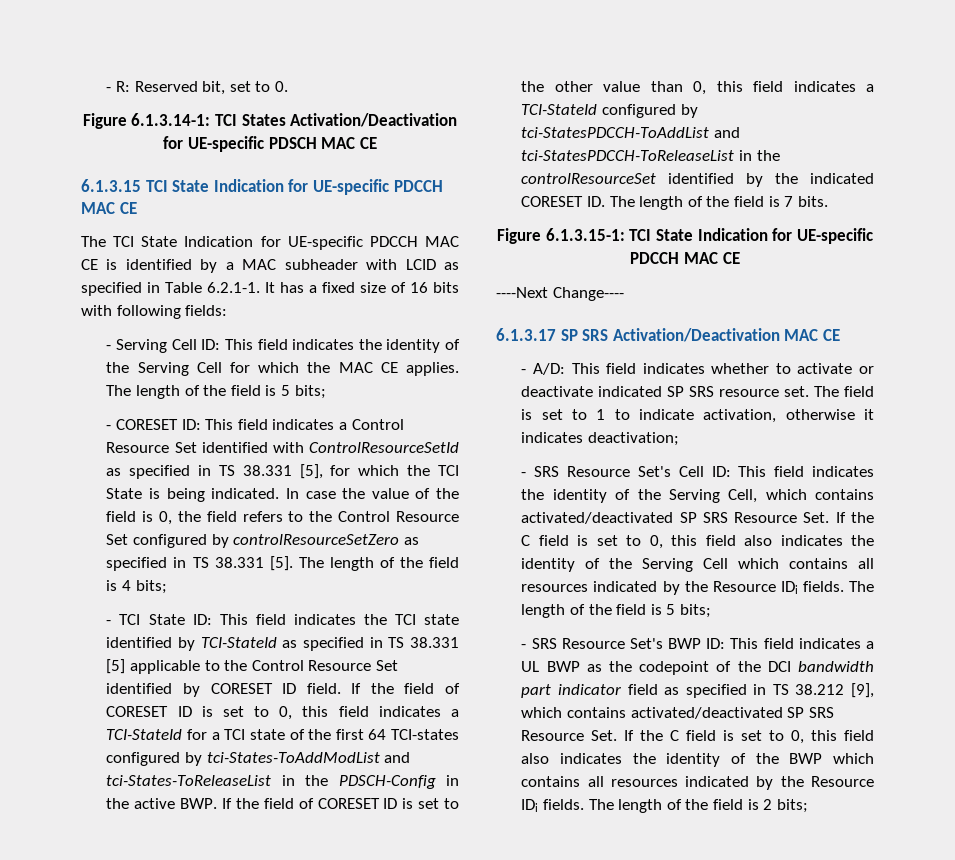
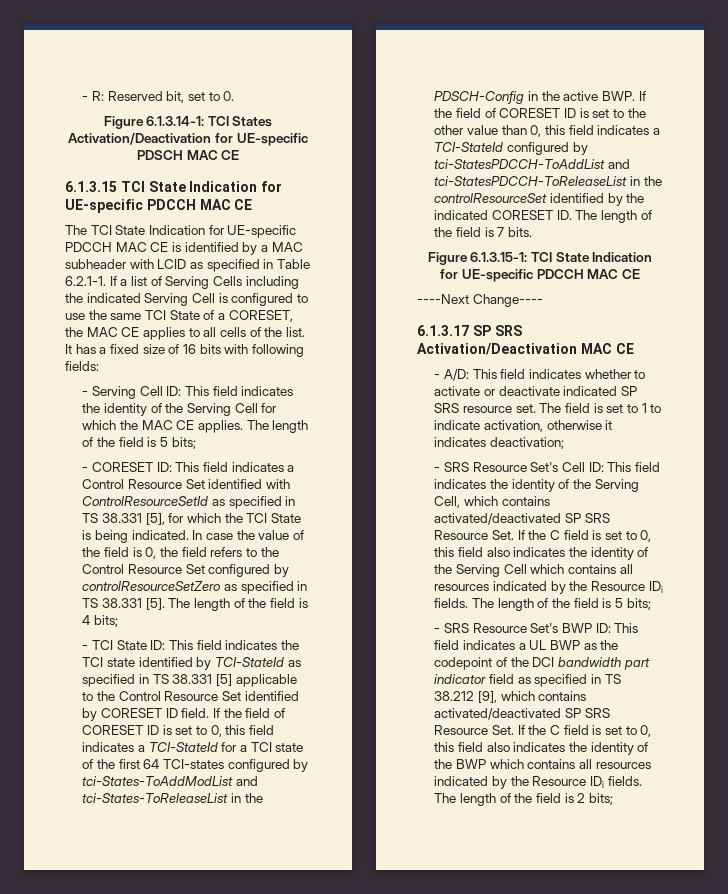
- The TCI State Indication for UE-specific PDCCH MAC CE is identified by a MAC subheader with LCID as specified in Table 6.2.1-1. It has a fixed size of 16 bits with following fields:
+ The TCI State Indication for UE-specific PDCCH MAC CE is identified by a MAC subheader with LCID as specified in Table 6.2.1-1. If a list of Serving Cells including the indicated Serving Cell is configured to use the same TCI State of a CORESET, the MAC CE applies to all cells of the list. It has a fixed size of 16 bits with following fields:

